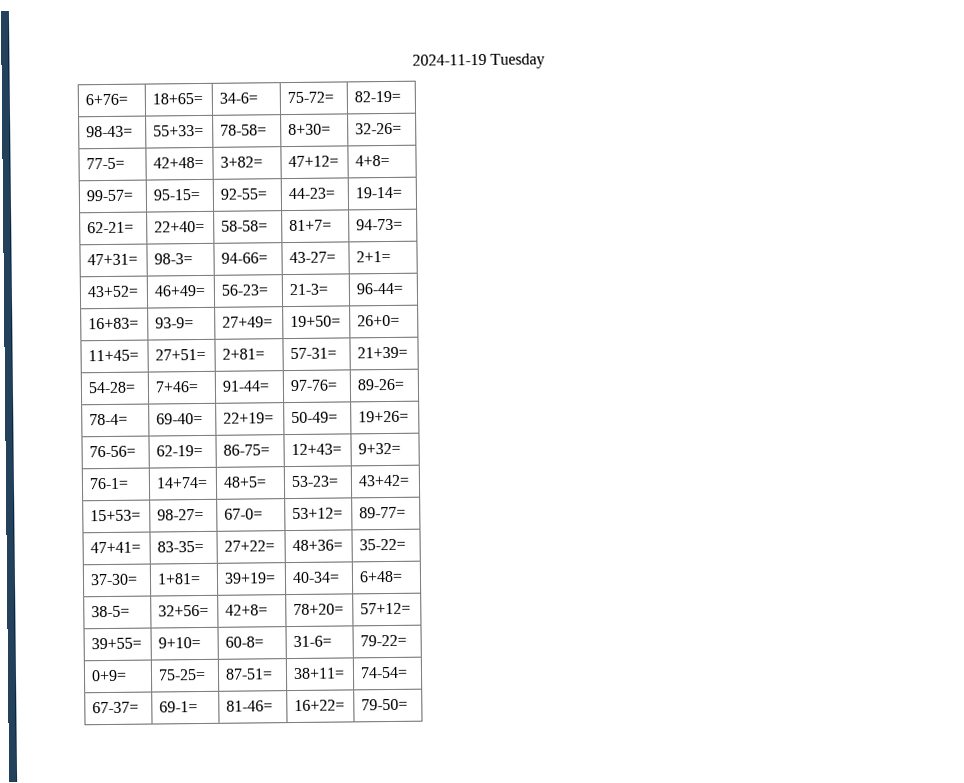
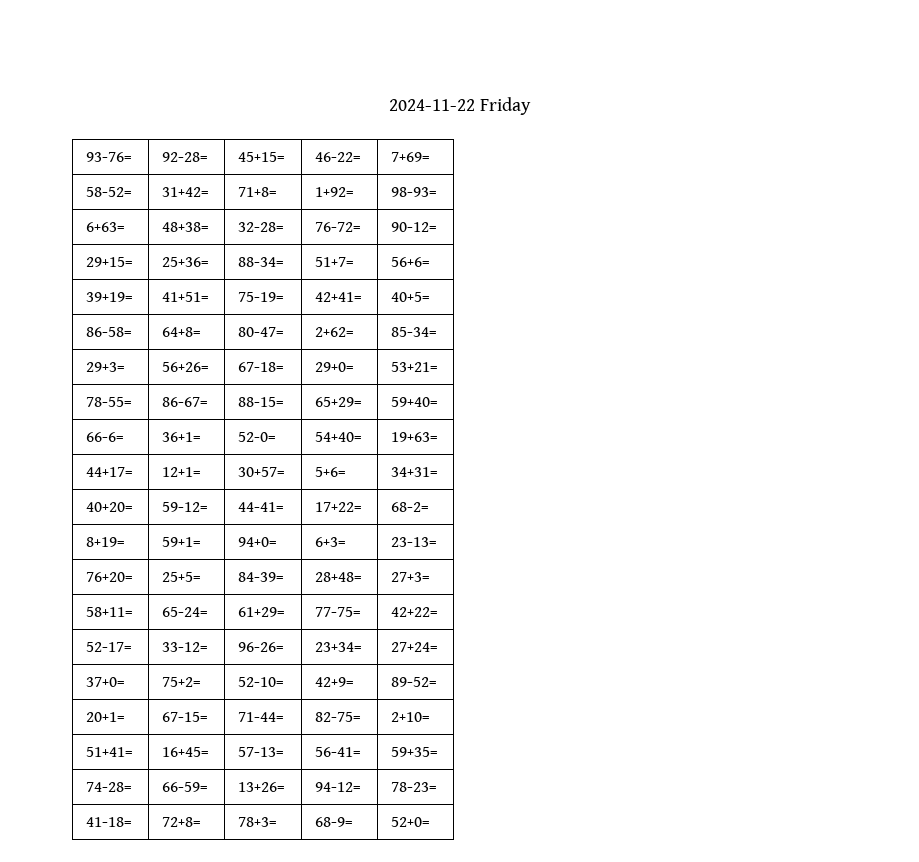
- 2024-11-19 Tuesday
- 6+76= | 18+65= | 34-6= | 75-72= | 82-19=
- 98-43= | 55+33= | 78-58= | 8+30= | 32-26=
- 77-5= | 42+48= | 3+82= | 47+12= | 4+8=
- 99-57= | 95-15= | 92-55= | 44-23= | 19-14=
- 62-21= | 22+40= | 58-58= | 81+7= | 94-73=
- 47+31= | 98-3= | 94-66= | 43-27= | 2+1=
- 43+52= | 46+49= | 56-23= | 21-3= | 96-44=
- 16+83= | 93-9= | 27+49= | 19+50= | 26+0=
- 11+45= | 27+51= | 2+81= | 57-31= | 21+39=
- 54-28= | 7+46= | 91-44= | 97-76= | 89-26=
- 78-4= | 69-40= | 22+19= | 50-49= | 19+26=
- 76-56= | 62-19= | 86-75= | 12+43= | 9+32=
- 76-1= | 14+74= | 48+5= | 53-23= | 43+42=
- 15+53= | 98-27= | 67-0= | 53+12= | 89-77=
- 47+41= | 83-35= | 27+22= | 48+36= | 35-22=
- 37-30= | 1+81= | 39+19= | 40-34= | 6+48=
- 38-5= | 32+56= | 42+8= | 78+20= | 57+12=
- 39+55= | 9+10= | 60-8= | 31-6= | 79-22=
- 0+9= | 75-25= | 87-51= | 38+11= | 74-54=
- 67-37= | 69-1= | 81-46= | 16+22= | 79-50=
+ 2024-11-22 Friday
+ 93-76= | 92-28= | 45+15= | 46-22= | 7+69=
+ 58-52= | 31+42= | 71+8= | 1+92= | 98-93=
+ 6+63= | 48+38= | 32-28= | 76-72= | 90-12=
+ 29+15= | 25+36= | 88-34= | 51+7= | 56+6=
+ 39+19= | 41+51= | 75-19= | 42+41= | 40+5=
+ 86-58= | 64+8= | 80-47= | 2+62= | 85-34=
+ 29+3= | 56+26= | 67-18= | 29+0= | 53+21=
+ 78-55= | 86-67= | 88-15= | 65+29= | 59+40=
+ 66-6= | 36+1= | 52-0= | 54+40= | 19+63=
+ 44+17= | 12+1= | 30+57= | 5+6= | 34+31=
+ 40+20= | 59-12= | 44-41= | 17+22= | 68-2=
+ 8+19= | 59+1= | 94+0= | 6+3= | 23-13=
+ 76+20= | 25+5= | 84-39= | 28+48= | 27+3=
+ 58+11= | 65-24= | 61+29= | 77-75= | 42+22=
+ 52-17= | 33-12= | 96-26= | 23+34= | 27+24=
+ 37+0= | 75+2= | 52-10= | 42+9= | 89-52=
+ 20+1= | 67-15= | 71-44= | 82-75= | 2+10=
+ 51+41= | 16+45= | 57-13= | 56-41= | 59+35=
+ 74-28= | 66-59= | 13+26= | 94-12= | 78-23=
+ 41-18= | 72+8= | 78+3= | 68-9= | 52+0=

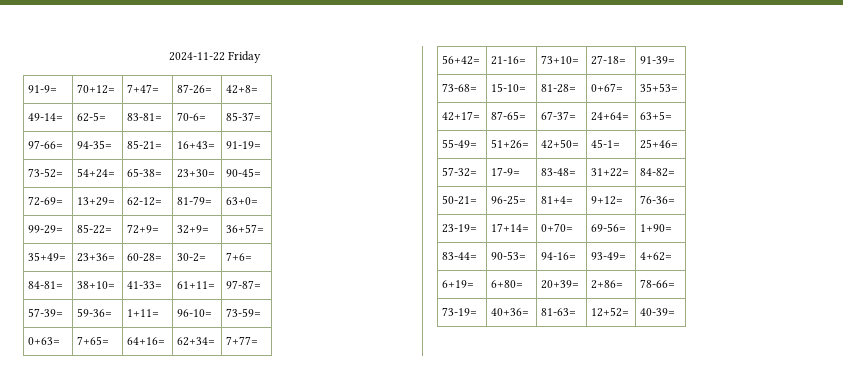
- 93-76= | 92-28= | 45+15= | 46-22= | 7+69=
- 58-52= | 31+42= | 71+8= | 1+92= | 98-93=
- 6+63= | 48+38= | 32-28= | 76-72= | 90-12=
- 29+15= | 25+36= | 88-34= | 51+7= | 56+6=
- 39+19= | 41+51= | 75-19= | 42+41= | 40+5=
- 86-58= | 64+8= | 80-47= | 2+62= | 85-34=
- 29+3= | 56+26= | 67-18= | 29+0= | 53+21=
- 78-55= | 86-67= | 88-15= | 65+29= | 59+40=
- 66-6= | 36+1= | 52-0= | 54+40= | 19+63=
- 44+17= | 12+1= | 30+57= | 5+6= | 34+31=
- 40+20= | 59-12= | 44-41= | 17+22= | 68-2=
- 8+19= | 59+1= | 94+0= | 6+3= | 23-13=
- 76+20= | 25+5= | 84-39= | 28+48= | 27+3=
- 58+11= | 65-24= | 61+29= | 77-75= | 42+22=
- 52-17= | 33-12= | 96-26= | 23+34= | 27+24=
- 37+0= | 75+2= | 52-10= | 42+9= | 89-52=
- 20+1= | 67-15= | 71-44= | 82-75= | 2+10=
- 51+41= | 16+45= | 57-13= | 56-41= | 59+35=
- 74-28= | 66-59= | 13+26= | 94-12= | 78-23=
- 41-18= | 72+8= | 78+3= | 68-9= | 52+0=
+ 91-9= | 70+12= | 7+47= | 87-26= | 42+8=
+ 49-14= | 62-5= | 83-81= | 70-6= | 85-37=
+ 97-66= | 94-35= | 85-21= | 16+43= | 91-19=
+ 73-52= | 54+24= | 65-38= | 23+30= | 90-45=
+ 72-69= | 13+29= | 62-12= | 81-79= | 63+0=
+ 99-29= | 85-22= | 72+9= | 32+9= | 36+57=
+ 35+49= | 23+36= | 60-28= | 30-2= | 7+6=
+ 84-81= | 38+10= | 41-33= | 61+11= | 97-87=
+ 57-39= | 59-36= | 1+11= | 96-10= | 73-59=
+ 0+63= | 7+65= | 64+16= | 62+34= | 7+77=
+ 56+42= | 21-16= | 73+10= | 27-18= | 91-39=
+ 73-68= | 15-10= | 81-28= | 0+67= | 35+53=
+ 42+17= | 87-65= | 67-37= | 24+64= | 63+5=
+ 55-49= | 51+26= | 42+50= | 45-1= | 25+46=
+ 57-32= | 17-9= | 83-48= | 31+22= | 84-82=
+ 50-21= | 96-25= | 81+4= | 9+12= | 76-36=
+ 23-19= | 17+14= | 0+70= | 69-56= | 1+90=
+ 83-44= | 90-53= | 94-16= | 93-49= | 4+62=
+ 6+19= | 6+80= | 20+39= | 2+86= | 78-66=
+ 73-19= | 40+36= | 81-63= | 12+52= | 40-39=

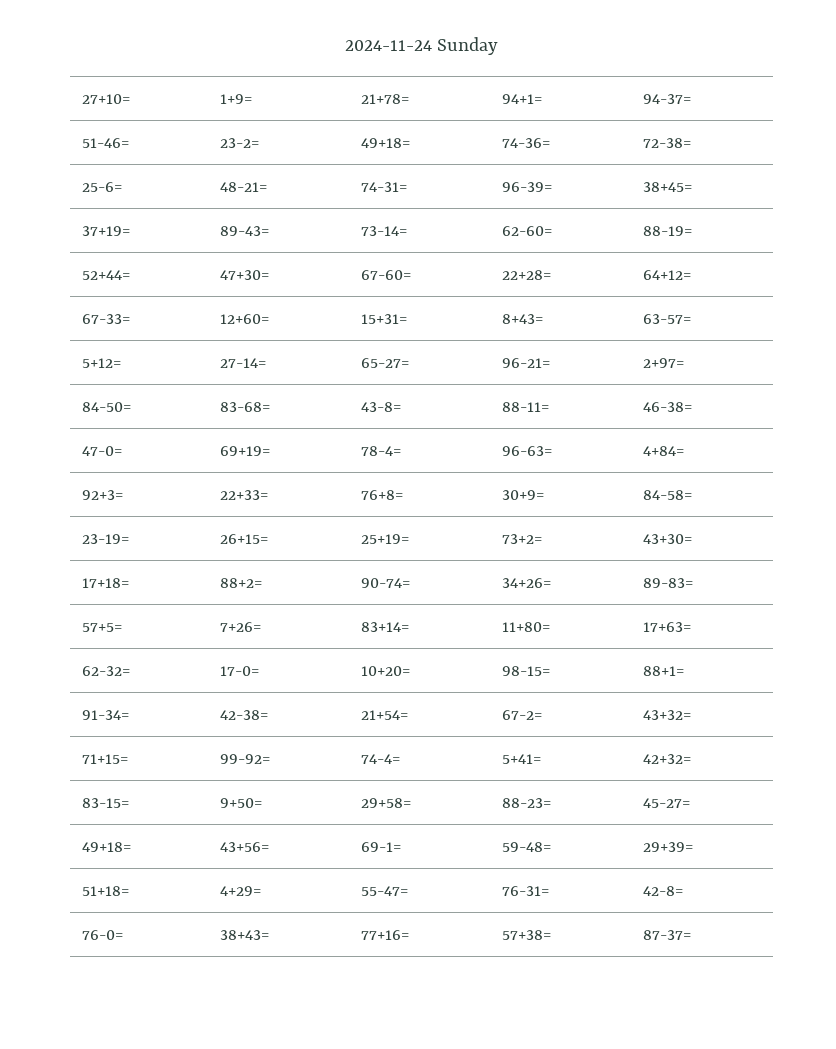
- 2024-11-22 Friday
- 91-9= | 70+12= | 7+47= | 87-26= | 42+8=
- 49-14= | 62-5= | 83-81= | 70-6= | 85-37=
- 97-66= | 94-35= | 85-21= | 16+43= | 91-19=
- 73-52= | 54+24= | 65-38= | 23+30= | 90-45=
- 72-69= | 13+29= | 62-12= | 81-79= | 63+0=
- 99-29= | 85-22= | 72+9= | 32+9= | 36+57=
- 35+49= | 23+36= | 60-28= | 30-2= | 7+6=
- 84-81= | 38+10= | 41-33= | 61+11= | 97-87=
- 57-39= | 59-36= | 1+11= | 96-10= | 73-59=
- 0+63= | 7+65= | 64+16= | 62+34= | 7+77=
- 56+42= | 21-16= | 73+10= | 27-18= | 91-39=
- 73-68= | 15-10= | 81-28= | 0+67= | 35+53=
- 42+17= | 87-65= | 67-37= | 24+64= | 63+5=
- 55-49= | 51+26= | 42+50= | 45-1= | 25+46=
- 57-32= | 17-9= | 83-48= | 31+22= | 84-82=
- 50-21= | 96-25= | 81+4= | 9+12= | 76-36=
- 23-19= | 17+14= | 0+70= | 69-56= | 1+90=
- 83-44= | 90-53= | 94-16= | 93-49= | 4+62=
- 6+19= | 6+80= | 20+39= | 2+86= | 78-66=
- 73-19= | 40+36= | 81-63= | 12+52= | 40-39=
+ 2024-11-24 Sunday
+ 27+10= | 1+9= | 21+78= | 94+1= | 94-37=
+ 51-46= | 23-2= | 49+18= | 74-36= | 72-38=
+ 25-6= | 48-21= | 74-31= | 96-39= | 38+45=
+ 37+19= | 89-43= | 73-14= | 62-60= | 88-19=
+ 52+44= | 47+30= | 67-60= | 22+28= | 64+12=
+ 67-33= | 12+60= | 15+31= | 8+43= | 63-57=
+ 5+12= | 27-14= | 65-27= | 96-21= | 2+97=
+ 84-50= | 83-68= | 43-8= | 88-11= | 46-38=
+ 47-0= | 69+19= | 78-4= | 96-63= | 4+84=
+ 92+3= | 22+33= | 76+8= | 30+9= | 84-58=
+ 23-19= | 26+15= | 25+19= | 73+2= | 43+30=
+ 17+18= | 88+2= | 90-74= | 34+26= | 89-83=
+ 57+5= | 7+26= | 83+14= | 11+80= | 17+63=
+ 62-32= | 17-0= | 10+20= | 98-15= | 88+1=
+ 91-34= | 42-38= | 21+54= | 67-2= | 43+32=
+ 71+15= | 99-92= | 74-4= | 5+41= | 42+32=
+ 83-15= | 9+50= | 29+58= | 88-23= | 45-27=
+ 49+18= | 43+56= | 69-1= | 59-48= | 29+39=
+ 51+18= | 4+29= | 55-47= | 76-31= | 42-8=
+ 76-0= | 38+43= | 77+16= | 57+38= | 87-37=

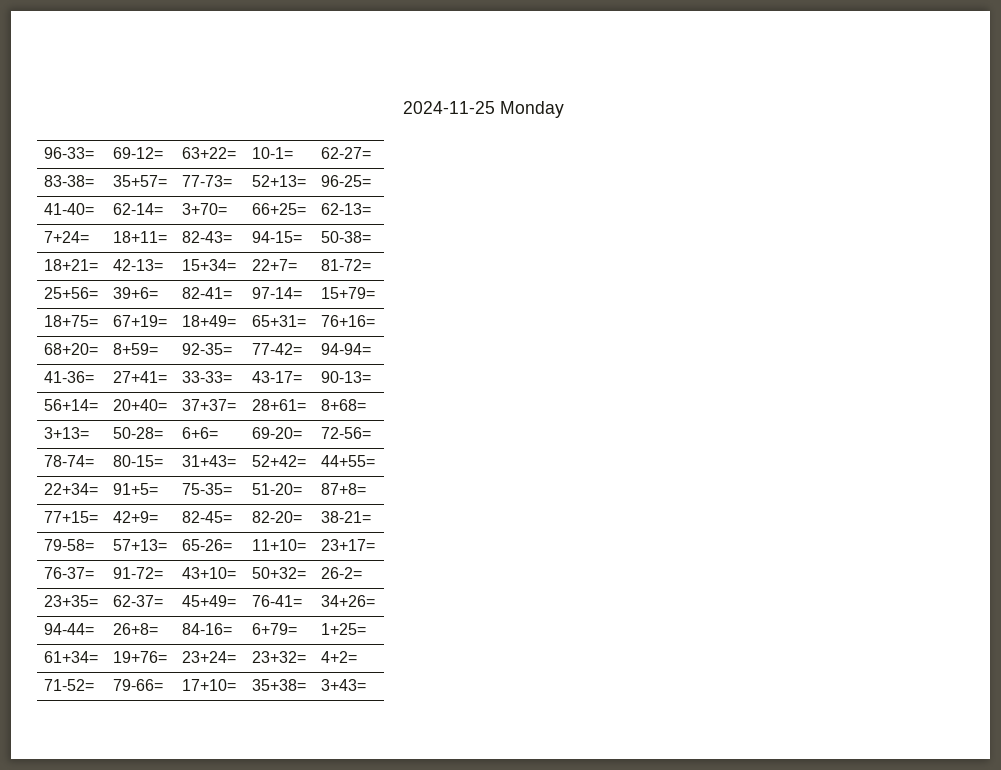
- 2024-11-24 Sunday
- 27+10= | 1+9= | 21+78= | 94+1= | 94-37=
- 51-46= | 23-2= | 49+18= | 74-36= | 72-38=
- 25-6= | 48-21= | 74-31= | 96-39= | 38+45=
- 37+19= | 89-43= | 73-14= | 62-60= | 88-19=
- 52+44= | 47+30= | 67-60= | 22+28= | 64+12=
- 67-33= | 12+60= | 15+31= | 8+43= | 63-57=
- 5+12= | 27-14= | 65-27= | 96-21= | 2+97=
- 84-50= | 83-68= | 43-8= | 88-11= | 46-38=
- 47-0= | 69+19= | 78-4= | 96-63= | 4+84=
- 92+3= | 22+33= | 76+8= | 30+9= | 84-58=
- 23-19= | 26+15= | 25+19= | 73+2= | 43+30=
- 17+18= | 88+2= | 90-74= | 34+26= | 89-83=
- 57+5= | 7+26= | 83+14= | 11+80= | 17+63=
- 62-32= | 17-0= | 10+20= | 98-15= | 88+1=
- 91-34= | 42-38= | 21+54= | 67-2= | 43+32=
- 71+15= | 99-92= | 74-4= | 5+41= | 42+32=
- 83-15= | 9+50= | 29+58= | 88-23= | 45-27=
- 49+18= | 43+56= | 69-1= | 59-48= | 29+39=
- 51+18= | 4+29= | 55-47= | 76-31= | 42-8=
- 76-0= | 38+43= | 77+16= | 57+38= | 87-37=
+ 2024-11-25 Monday
+ 96-33= | 69-12= | 63+22= | 10-1= | 62-27=
+ 83-38= | 35+57= | 77-73= | 52+13= | 96-25=
+ 41-40= | 62-14= | 3+70= | 66+25= | 62-13=
+ 7+24= | 18+11= | 82-43= | 94-15= | 50-38=
+ 18+21= | 42-13= | 15+34= | 22+7= | 81-72=
+ 25+56= | 39+6= | 82-41= | 97-14= | 15+79=
+ 18+75= | 67+19= | 18+49= | 65+31= | 76+16=
+ 68+20= | 8+59= | 92-35= | 77-42= | 94-94=
+ 41-36= | 27+41= | 33-33= | 43-17= | 90-13=
+ 56+14= | 20+40= | 37+37= | 28+61= | 8+68=
+ 3+13= | 50-28= | 6+6= | 69-20= | 72-56=
+ 78-74= | 80-15= | 31+43= | 52+42= | 44+55=
+ 22+34= | 91+5= | 75-35= | 51-20= | 87+8=
+ 77+15= | 42+9= | 82-45= | 82-20= | 38-21=
+ 79-58= | 57+13= | 65-26= | 11+10= | 23+17=
+ 76-37= | 91-72= | 43+10= | 50+32= | 26-2=
+ 23+35= | 62-37= | 45+49= | 76-41= | 34+26=
+ 94-44= | 26+8= | 84-16= | 6+79= | 1+25=
+ 61+34= | 19+76= | 23+24= | 23+32= | 4+2=
+ 71-52= | 79-66= | 17+10= | 35+38= | 3+43=

